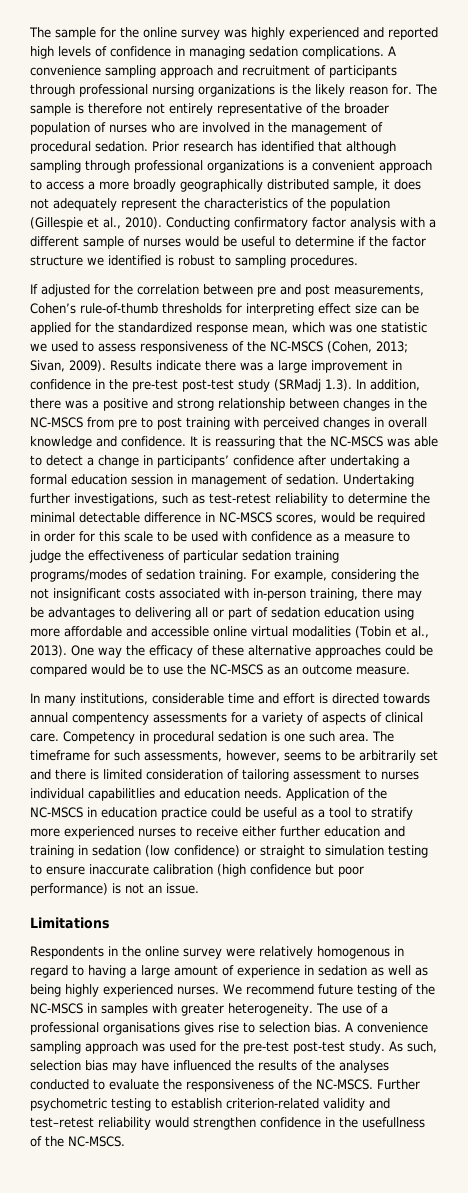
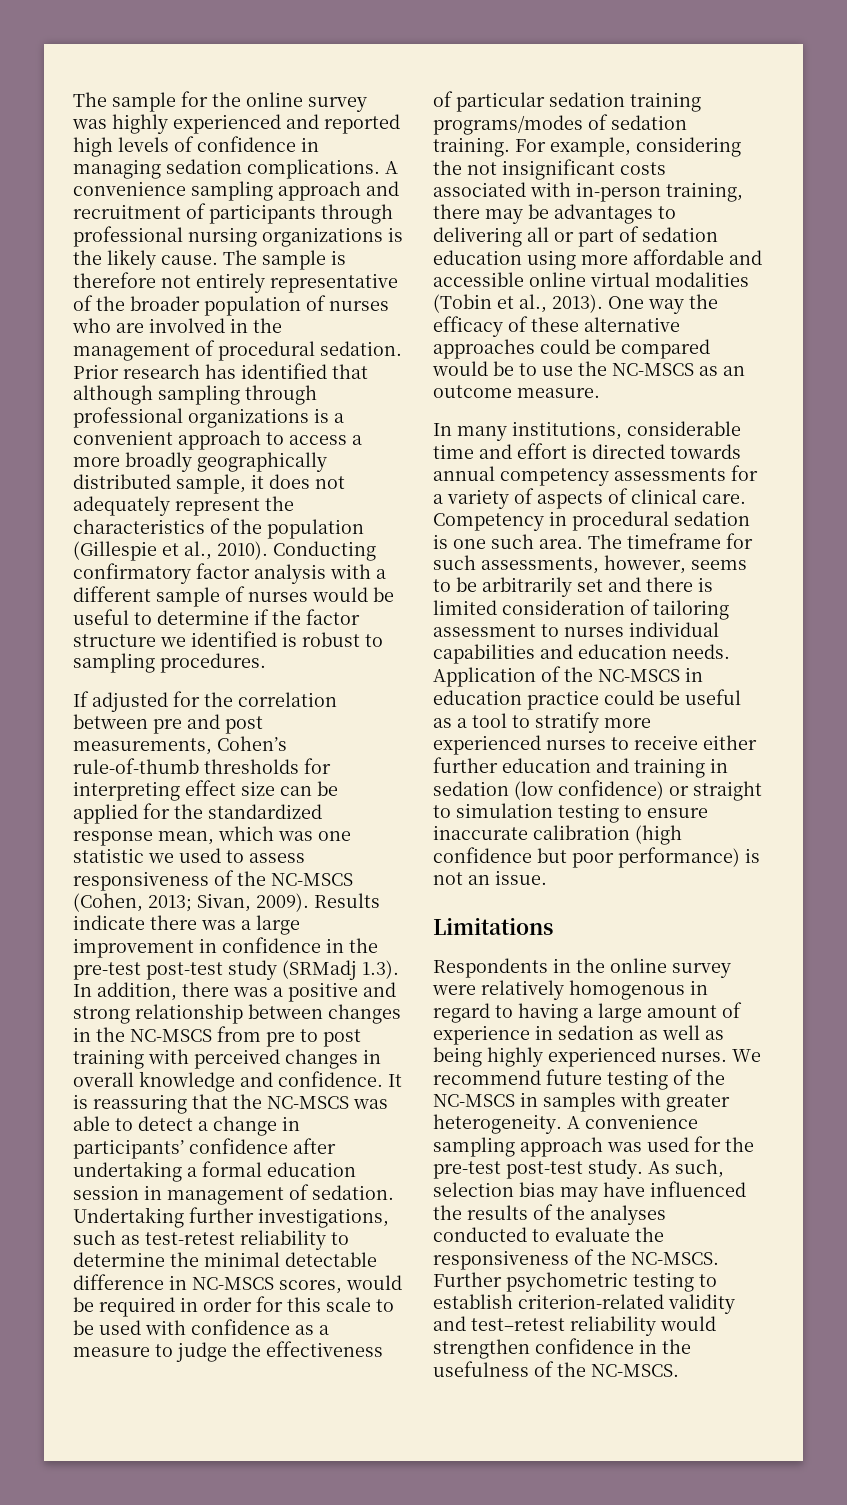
- A convenience sampling approach and recruitment of participants through professional nursing organizations is the likely reason for.
+ A convenience sampling approach and recruitment of participants through professional nursing organizations is the likely cause.
- In many institutions, considerable time and effort is directed towards annual compentency assessments for a variety of aspects of clinical care.
+ In many institutions, considerable time and effort is directed towards annual competency assessments for a variety of aspects of clinical care.
- The timeframe for such assessments, however, seems to be arbitrarily set and there is limited consideration of tailoring assessment to nurses individual capabilitlies and education needs.
+ The timeframe for such assessments, however, seems to be arbitrarily set and there is limited consideration of tailoring assessment to nurses individual capabilities and education needs.
- The use of a professional organisations gives rise to selection bias.
- Further psychometric testing to establish criterion-related validity and test–retest reliability would strengthen confidence in the usefullness of the NC-MSCS.
+ Further psychometric testing to establish criterion-related validity and test–retest reliability would strengthen confidence in the usefulness of the NC-MSCS.

